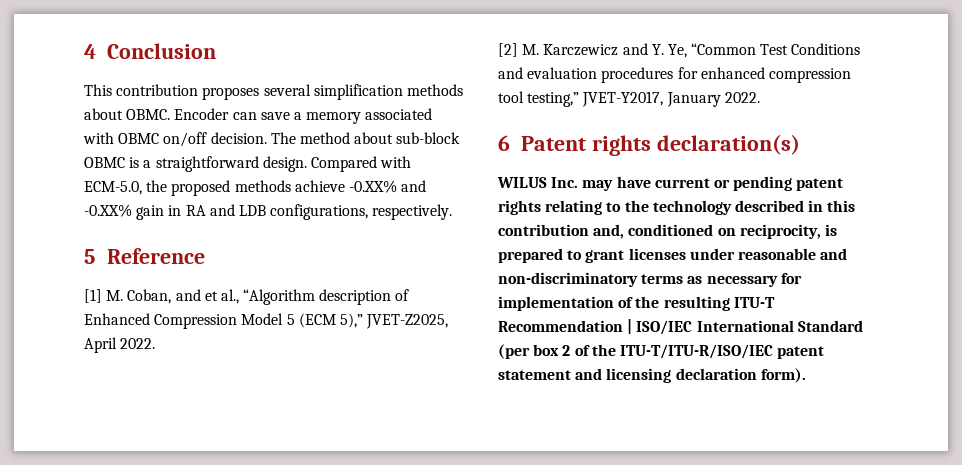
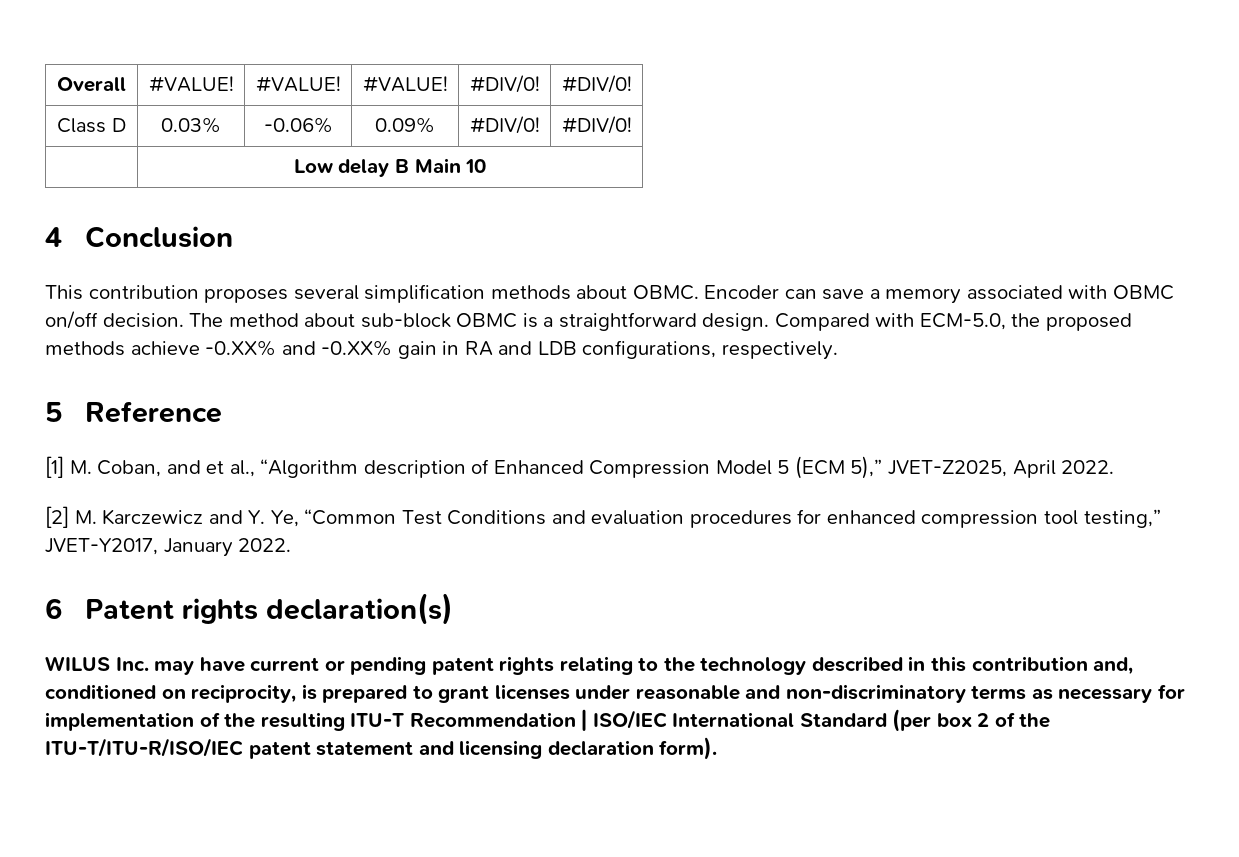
+ Overall | #VALUE! | #VALUE! | #VALUE! | #DIV/0! | #DIV/0!
+ Class D | 0.03% | -0.06% | 0.09% | #DIV/0! | #DIV/0!
+ | Low delay B Main 10

